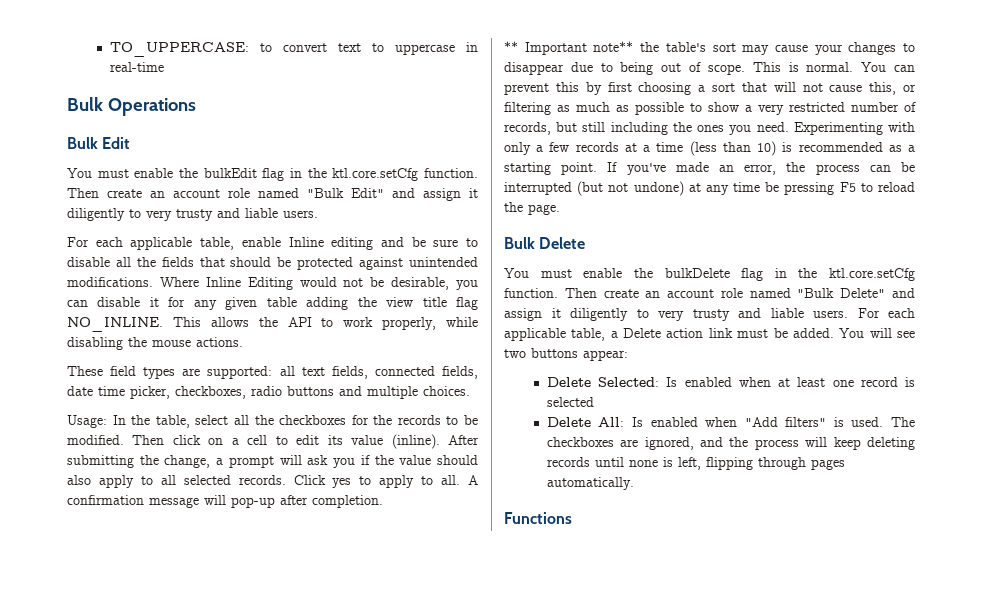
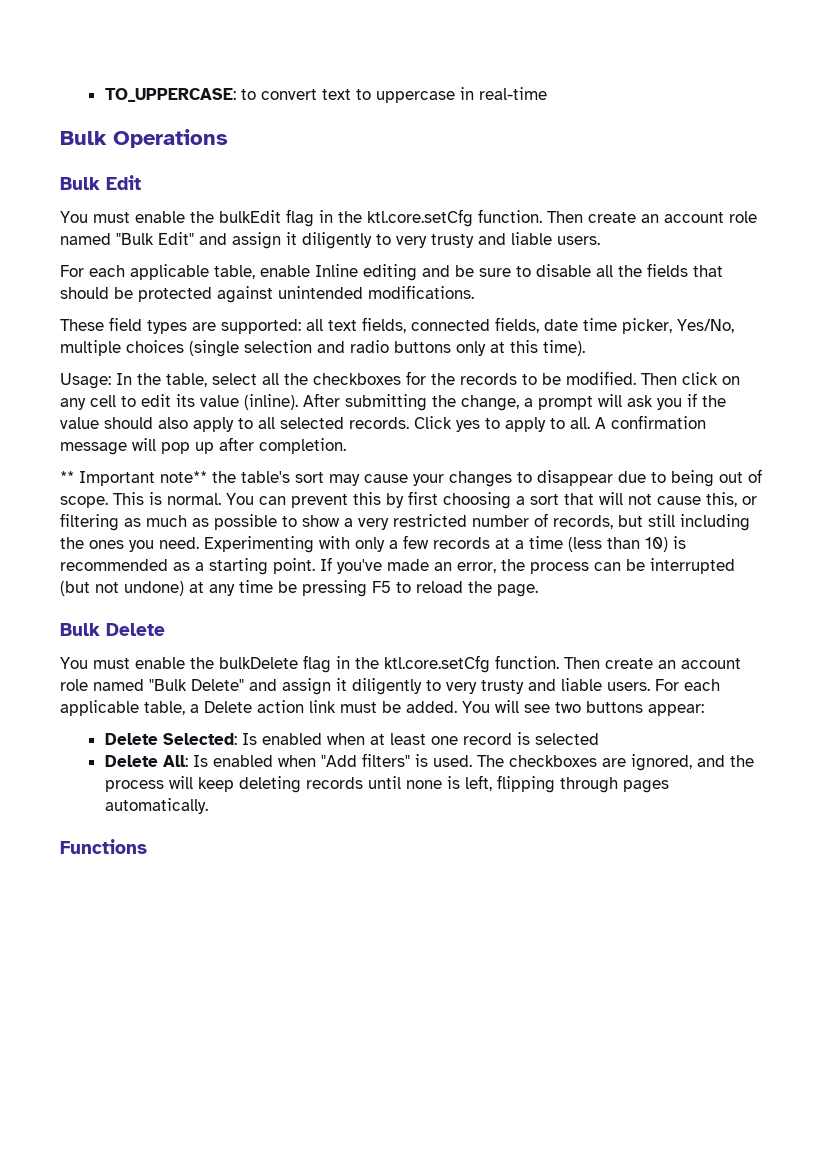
- Where Inline Editing would not be desirable, you can disable it for any given table adding the view title flag NO_INLINE. This allows the API to work properly, while disabling the mouse actions.
- These field types are supported: all text fields, connected fields, date time picker, checkboxes, radio buttons and multiple choices.
+ These field types are supported: all text fields, connected fields, date time picker, Yes/No, multiple choices (single selection and radio buttons only at this time).
- Then click on a cell to edit its value (inline).
+ Then click on any cell to edit its value (inline).
- A confirmation message will pop-up after completion.
+ A confirmation message will pop up after completion.

